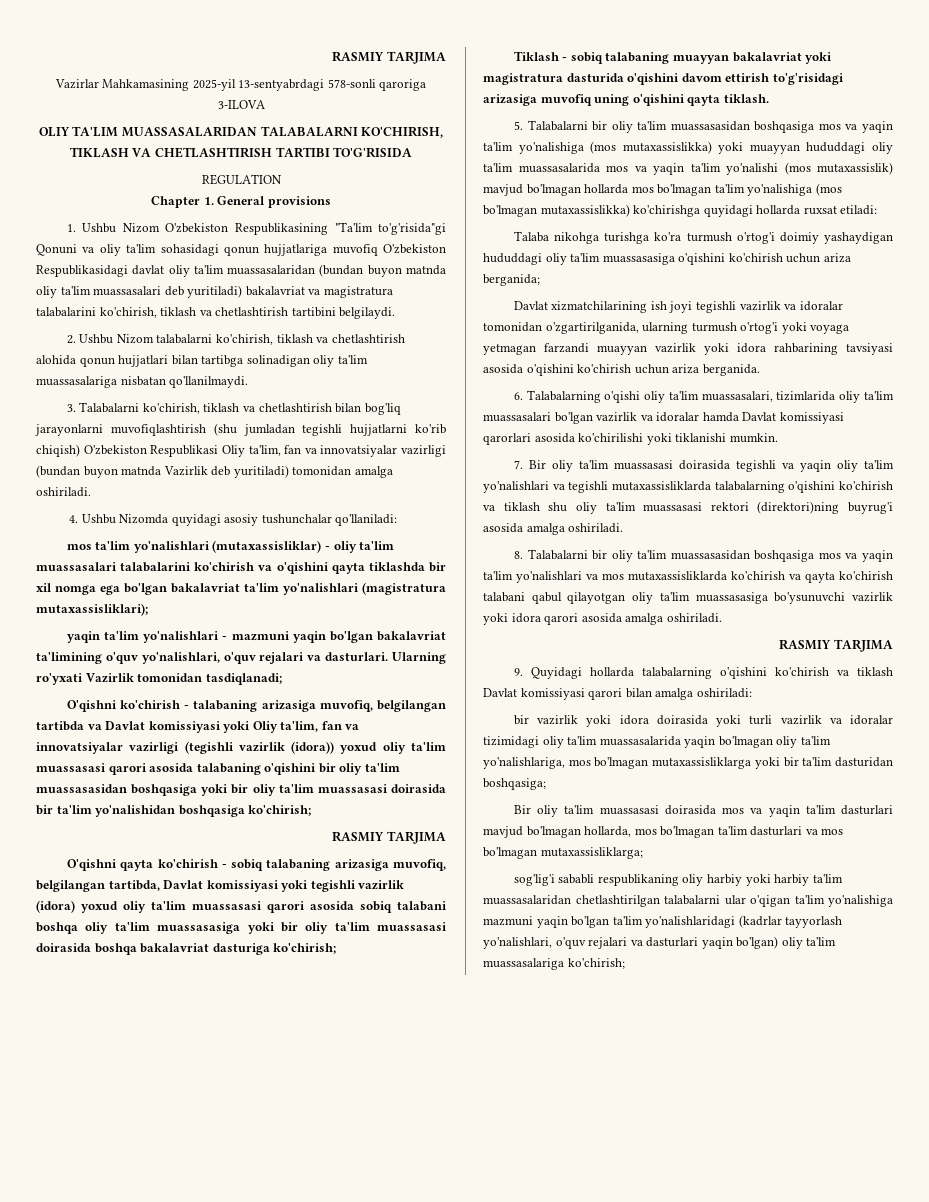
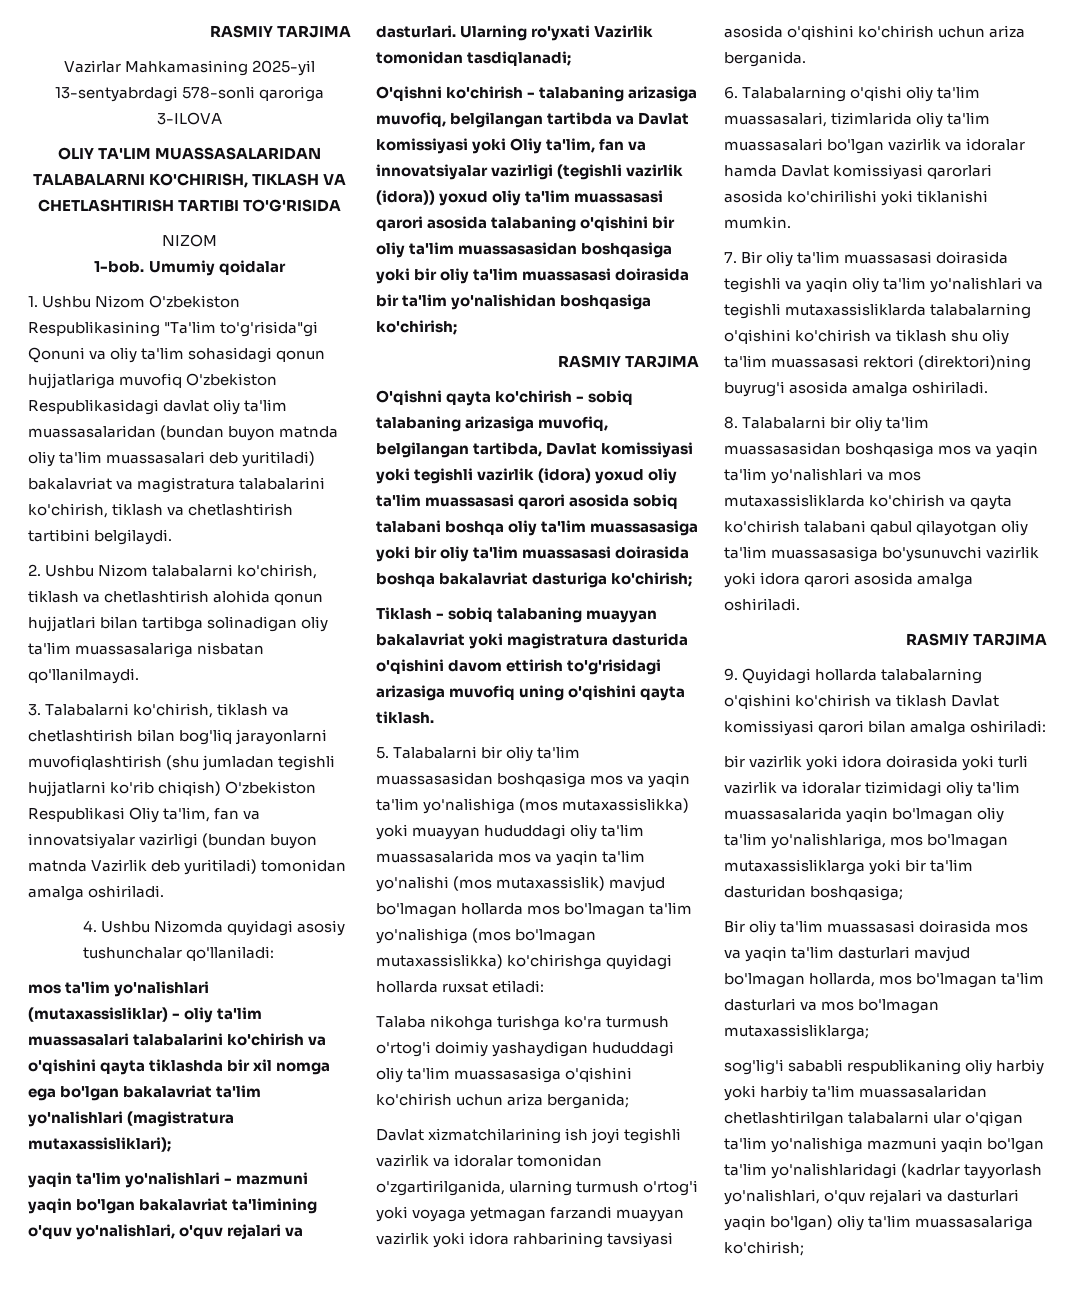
- REGULATION
- Chapter 1. General provisions
+ NIZOM
+ 1-bob. Umumiy qoidalar

